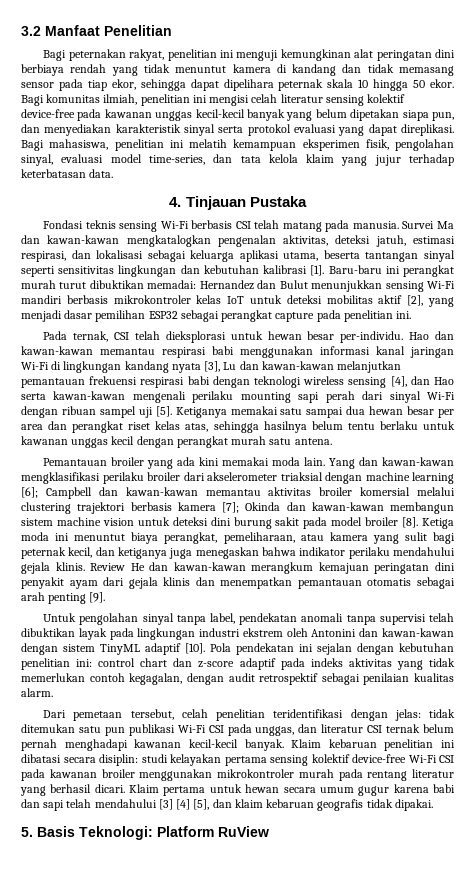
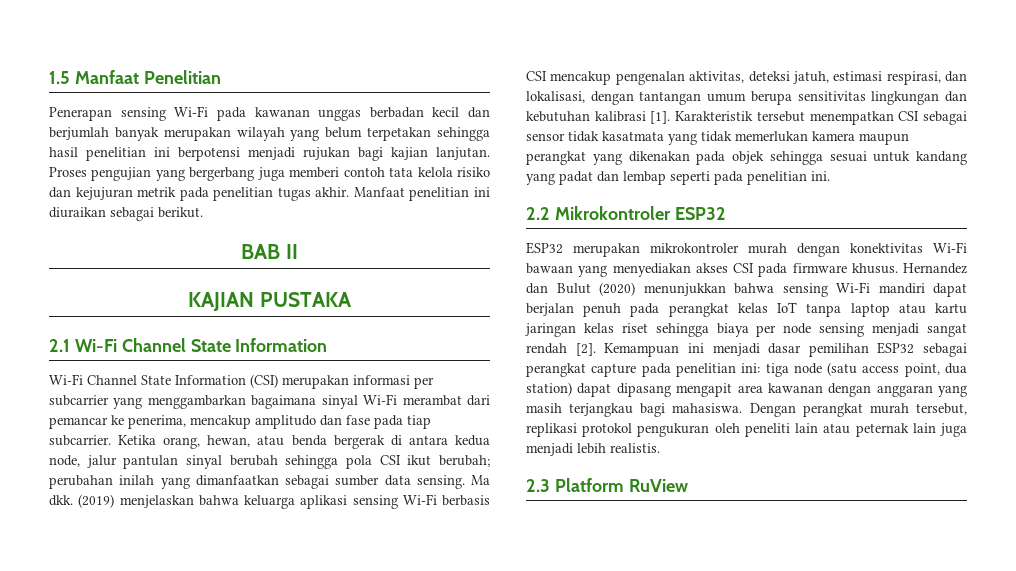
- 3.2 Manfaat Penelitian
+ 1.5 Manfaat Penelitian
- Bagi peternakan rakyat, penelitian ini menguji kemungkinan alat peringatan dini berbiaya rendah yang tidak menuntut kamera di kandang dan tidak memasang sensor pada tiap ekor, sehingga dapat dipelihara peternak skala 10 hingga 50 ekor. Bagi komunitas ilmiah, penelitian ini mengisi celah literatur sensing kolektif device-free pada kawanan unggas kecil-kecil banyak yang belum dipetakan siapa pun, dan menyediakan karakteristik sinyal serta protokol evaluasi yang dapat direplikasi. Bagi mahasiswa, penelitian ini melatih kemampuan eksperimen fisik, pengolahan sinyal, evaluasi model time-series, dan tata kelola klaim yang jujur terhadap keterbatasan data.
- 4. Tinjauan Pustaka
- Fondasi teknis sensing Wi-Fi berbasis CSI telah matang pada manusia. Survei Ma dan kawan-kawan mengkatalogkan pengenalan aktivitas, deteksi jatuh, estimasi respirasi, dan lokalisasi sebagai keluarga aplikasi utama, beserta tantangan sinyal seperti sensitivitas lingkungan dan kebutuhan kalibrasi [1].
+ Penerapan sensing Wi-Fi pada kawanan unggas berbadan kecil dan berjumlah banyak merupakan wilayah yang belum terpetakan sehingga hasil penelitian ini berpotensi menjadi rujukan bagi kajian lanjutan. Proses pengujian yang bergerbang juga memberi contoh tata kelola risiko dan kejujuran metrik pada penelitian tugas akhir. Manfaat penelitian ini diuraikan sebagai berikut.
+ BAB II
+ KAJIAN PUSTAKA
+ 2.1 Wi-Fi Channel State Information
+ Wi-Fi Channel State Information (CSI) merupakan informasi per subcarrier yang menggambarkan bagaimana sinyal Wi-Fi merambat dari pemancar ke penerima, mencakup amplitudo dan fase pada tiap subcarrier. Ketika orang, hewan, atau benda bergerak di antara kedua node, jalur pantulan sinyal berubah sehingga pola CSI ikut berubah; perubahan inilah yang dimanfaatkan sebagai sumber data sensing. Ma dkk. (2019) menjelaskan bahwa keluarga aplikasi sensing Wi-Fi berbasis CSI mencakup pengenalan aktivitas, deteksi jatuh, estimasi respirasi, dan lokalisasi, dengan tantangan umum berupa sensitivitas lingkungan dan kebutuhan kalibrasi [1].
- Baru-baru ini perangkat murah turut dibuktikan memadai: Hernandez dan Bulut menunjukkan sensing Wi-Fi mandiri berbasis mikrokontroler kelas IoT untuk deteksi mobilitas aktif [2], yang menjadi dasar pemilihan ESP32 sebagai perangkat capture pada penelitian ini.
- Pada ternak, CSI telah dieksplorasi untuk hewan besar per-individu. Hao dan kawan-kawan memantau respirasi babi menggunakan informasi kanal jaringan Wi-Fi di lingkungan kandang nyata [3], Lu dan kawan-kawan melanjutkan pemantauan frekuensi respirasi babi dengan teknologi wireless sensing [4], dan Hao serta kawan-kawan mengenali perilaku mounting sapi perah dari sinyal Wi-Fi dengan ribuan sampel uji [5]. Ketiganya memakai satu sampai dua hewan besar per area dan perangkat riset kelas atas, sehingga hasilnya belum tentu berlaku untuk kawanan unggas kecil dengan perangkat murah satu antena.
- Pemantauan broiler yang ada kini memakai moda lain. Yang dan kawan-kawan mengklasifikasi perilaku broiler dari akselerometer triaksial dengan machine learning [6]; Campbell dan kawan-kawan memantau aktivitas broiler komersial melalui clustering trajektori berbasis kamera [7]; Okinda dan kawan-kawan membangun sistem machine vision untuk deteksi dini burung sakit pada model broiler [8]. Ketiga moda ini menuntut biaya perangkat, pemeliharaan, atau kamera yang sulit bagi peternak kecil, dan ketiganya juga menegaskan bahwa indikator perilaku mendahului gejala klinis. Review He dan kawan-kawan merangkum kemajuan peringatan dini penyakit ayam dari gejala klinis dan menempatkan pemantauan otomatis sebagai arah penting [9].
- Untuk pengolahan sinyal tanpa label, pendekatan anomali tanpa supervisi telah dibuktikan layak pada lingkungan industri ekstrem oleh Antonini dan kawan-kawan dengan sistem TinyML adaptif [10]. Pola pendekatan ini sejalan dengan kebutuhan penelitian ini: control chart dan z-score adaptif pada indeks aktivitas yang tidak memerlukan contoh kegagalan, dengan audit retrospektif sebagai penilaian kualitas alarm.
- Dari pemetaan tersebut, celah penelitian teridentifikasi dengan jelas: tidak ditemukan satu pun publikasi Wi-Fi CSI pada unggas, dan literatur CSI ternak belum pernah menghadapi kawanan kecil-kecil banyak. Klaim kebaruan penelitian ini dibatasi secara disiplin: studi kelayakan pertama sensing kolektif device-free Wi-Fi CSI pada kawanan broiler menggunakan mikrokontroler murah pada rentang literatur yang berhasil dicari. Klaim pertama untuk hewan secara umum gugur karena babi dan sapi telah mendahului [3] [4] [5], dan klaim kebaruan geografis tidak dipakai.
- 5. Basis Teknologi: Platform RuView
+ Karakteristik tersebut menempatkan CSI sebagai sensor tidak kasatmata yang tidak memerlukan kamera maupun perangkat yang dikenakan pada objek sehingga sesuai untuk kandang yang padat dan lembap seperti pada penelitian ini.
+ 2.2 Mikrokontroler ESP32
+ ESP32 merupakan mikrokontroler murah dengan konektivitas Wi-Fi bawaan yang menyediakan akses CSI pada firmware khusus. Hernandez dan Bulut (2020) menunjukkan bahwa sensing Wi-Fi mandiri dapat berjalan penuh pada perangkat kelas IoT tanpa laptop atau kartu jaringan kelas riset sehingga biaya per node sensing menjadi sangat rendah [2]. Kemampuan ini menjadi dasar pemilihan ESP32 sebagai perangkat capture pada penelitian ini: tiga node (satu access point, dua station) dapat dipasang mengapit area kawanan dengan anggaran yang masih terjangkau bagi mahasiswa. Dengan perangkat murah tersebut, replikasi protokol pengukuran oleh peneliti lain atau peternak lain juga menjadi lebih realistis.
+ 2.3 Platform RuView

